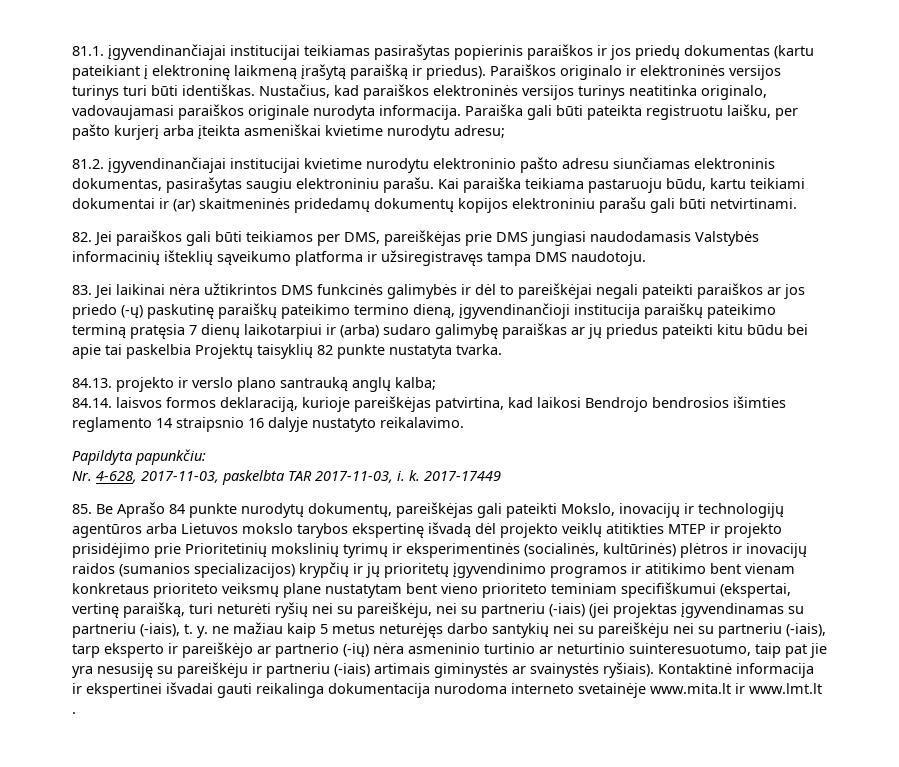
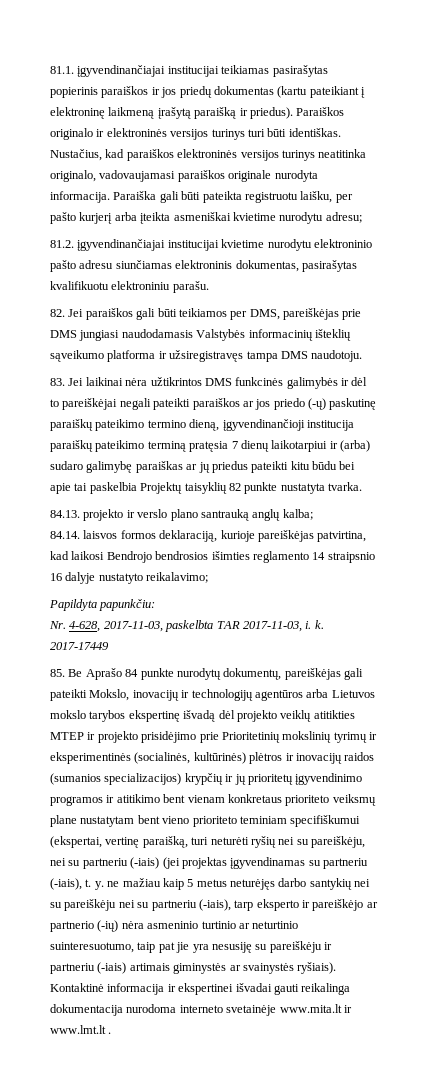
- 81.2. įgyvendinančiajai institucijai kvietime nurodytu elektroninio pašto adresu siunčiamas elektroninis dokumentas, pasirašytas saugiu elektroniniu parašu. Kai paraiška teikiama pastaruoju būdu, kartu teikiami dokumentai ir (ar) skaitmeninės pridedamų dokumentų kopijos elektroniniu parašu gali būti netvirtinami.
+ 81.2. įgyvendinančiajai institucijai kvietime nurodytu elektroninio pašto adresu siunčiamas elektroninis dokumentas, pasirašytas kvalifikuotu elektroniniu parašu.
- 84.14. laisvos formos deklaraciją, kurioje pareiškėjas patvirtina, kad laikosi Bendrojo bendrosios išimties reglamento 14 straipsnio 16 dalyje nustatyto reikalavimo.
+ 84.14. laisvos formos deklaraciją, kurioje pareiškėjas patvirtina, kad laikosi Bendrojo bendrosios išimties reglamento 14 straipsnio 16 dalyje nustatyto reikalavimo;

